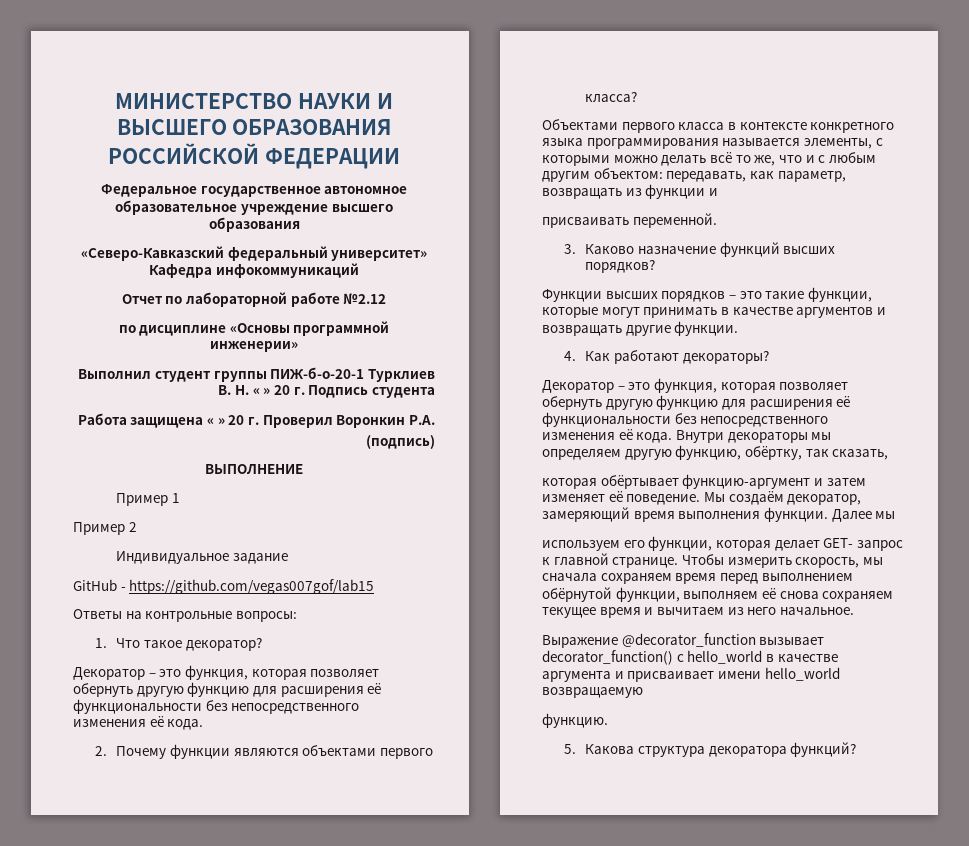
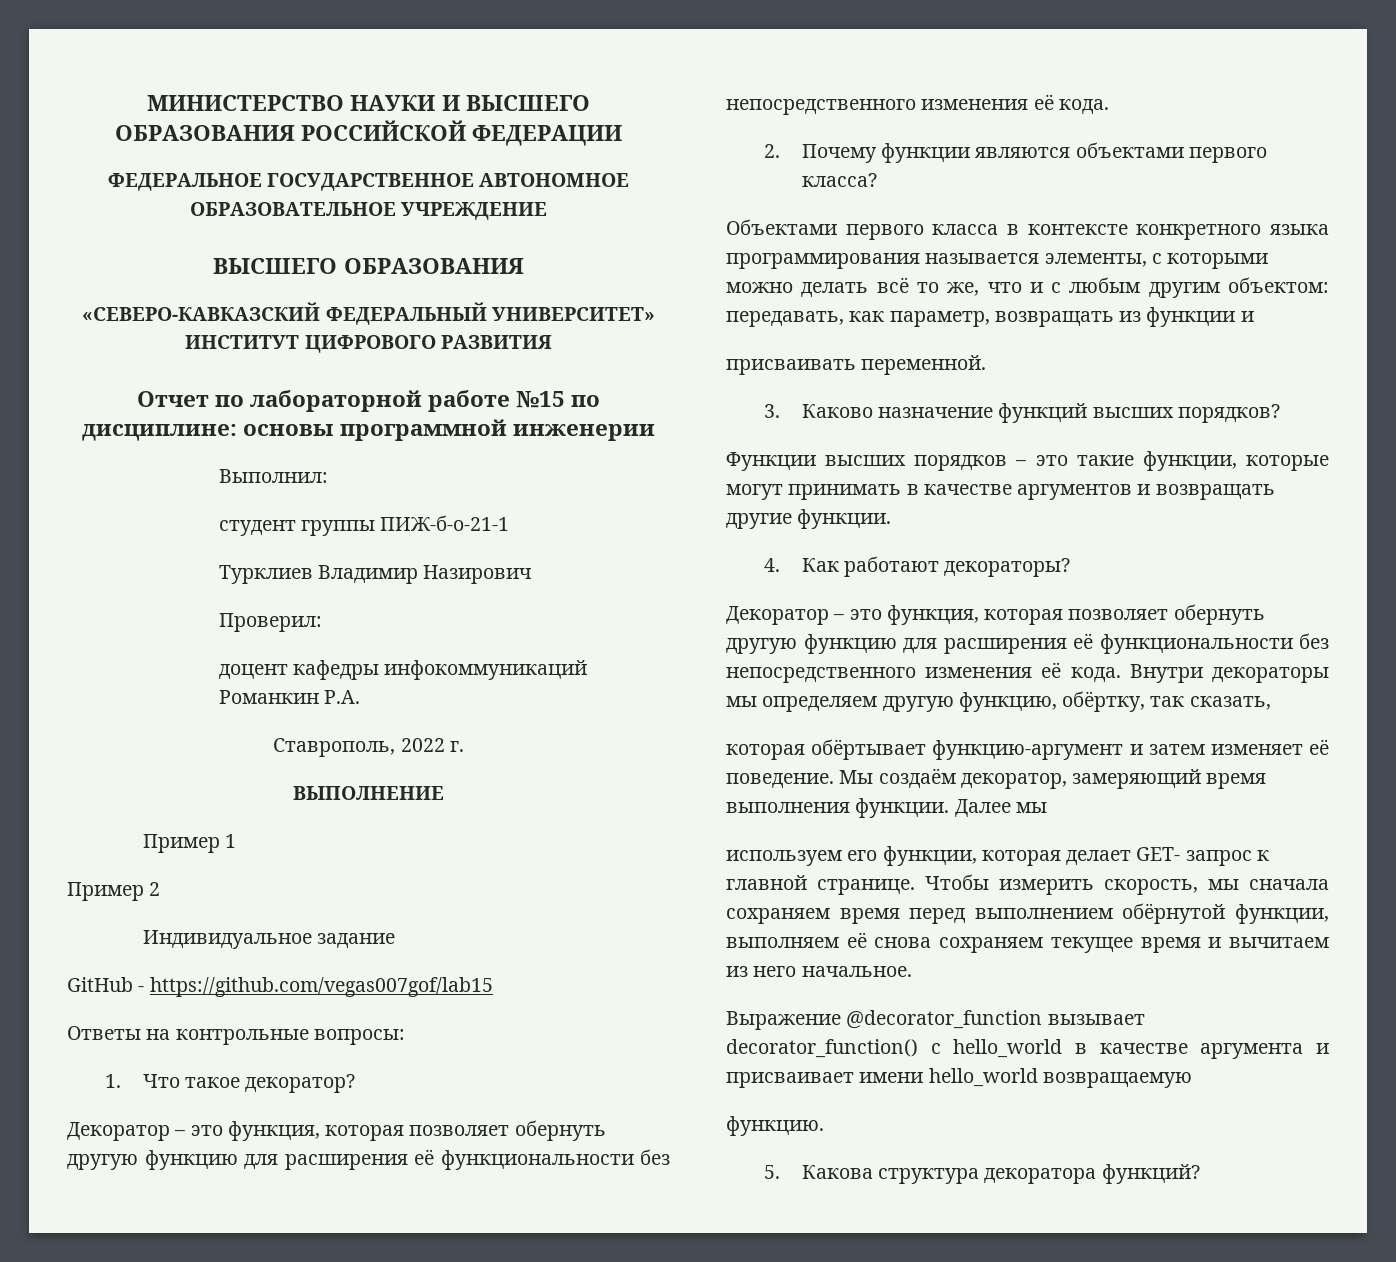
- Федеральное государственное автономное образовательное учреждение высшего образования
- «Северо-Кавказский федеральный университет» Кафедра инфокоммуникаций
- Отчет по лабораторной работе №2.12
- по дисциплине «Основы программной инженерии»
- Выполнил студент группы ПИЖ-б-о-20-1 Турклиев В. Н. « » 20 г. Подпись студента
- Работа защищена « » 20 г. Проверил Воронкин Р.А.
- (подпись)
+ ФЕДЕРАЛЬНОЕ ГОСУДАРСТВЕННОЕ АВТОНОМНОЕ ОБРАЗОВАТЕЛЬНОЕ УЧРЕЖДЕНИЕ
+ ВЫСШЕГО ОБРАЗОВАНИЯ
+ «СЕВЕРО-КАВКАЗСКИЙ ФЕДЕРАЛЬНЫЙ УНИВЕРСИТЕТ» ИНСТИТУТ ЦИФРОВОГО РАЗВИТИЯ
+ Отчет по лабораторной работе №15 по дисциплине: основы программной инженерии
+ Выполнил:
+ студент группы ПИЖ-б-о-21-1
+ Турклиев Владимир Назирович
+ Проверил:
+ доцент кафедры инфокоммуникаций Романкин Р.А.
+ Ставрополь, 2022 г.

